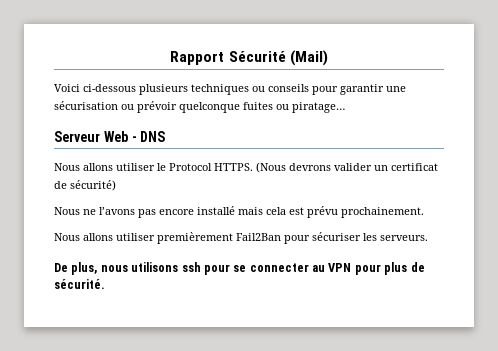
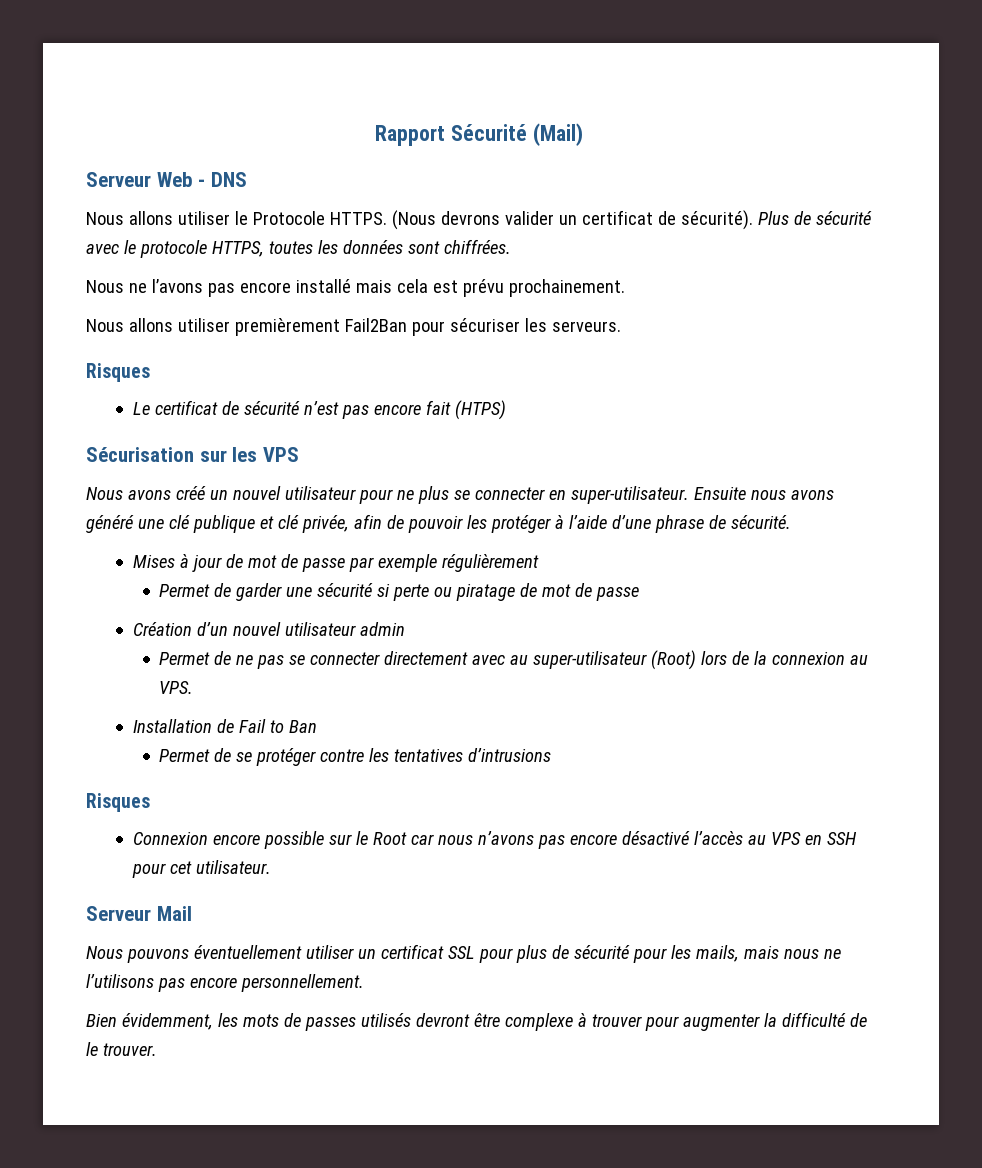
- Voici ci-dessous plusieurs techniques ou conseils pour garantir une sécurisation ou prévoir quelconque fuites ou piratage…
- Nous allons utiliser le Protocol HTTPS.
+ Nous allons utiliser le Protocole HTTPS.
- (Nous devrons valider un certificat de sécurité)
+ (Nous devrons valider un certificat de sécurité). Plus de sécurité avec le protocole HTTPS, toutes les données sont chiffrées.
  Nous allons utiliser premièrement Fail2Ban pour sécuriser les serveurs.
- De plus, nous utilisons ssh pour se connecter au VPN pour plus de sécurité.
+ Risques
+ Le certificat de sécurité n’est pas encore fait (HTPS)
+ Sécurisation sur les VPS
+ Nous avons créé un nouvel utilisateur pour ne plus se connecter en super-utilisateur. Ensuite nous avons généré une clé publique et clé privée, afin de pouvoir les protéger à l’aide d’une phrase de sécurité.
+ Mises à jour de mot de passe par exemple régulièrement
+ Permet de garder une sécurité si perte ou piratage de mot de passe
+ Création d’un nouvel utilisateur admin
+ Permet de ne pas se connecter directement avec au super-utilisateur (Root) lors de la connexion au VPS.
+ Installation de Fail to Ban
+ Permet de se protéger contre les tentatives d’intrusions
+ Risques
+ Connexion encore possible sur le Root car nous n’avons pas encore désactivé l’accès au VPS en SSH pour cet utilisateur.
+ Serveur Mail
+ Nous pouvons éventuellement utiliser un certificat SSL pour plus de sécurité pour les mails, mais nous ne l’utilisons pas encore personnellement.
+ Bien évidemment, les mots de passes utilisés devront être complexe à trouver pour augmenter la difficulté de le trouver.

